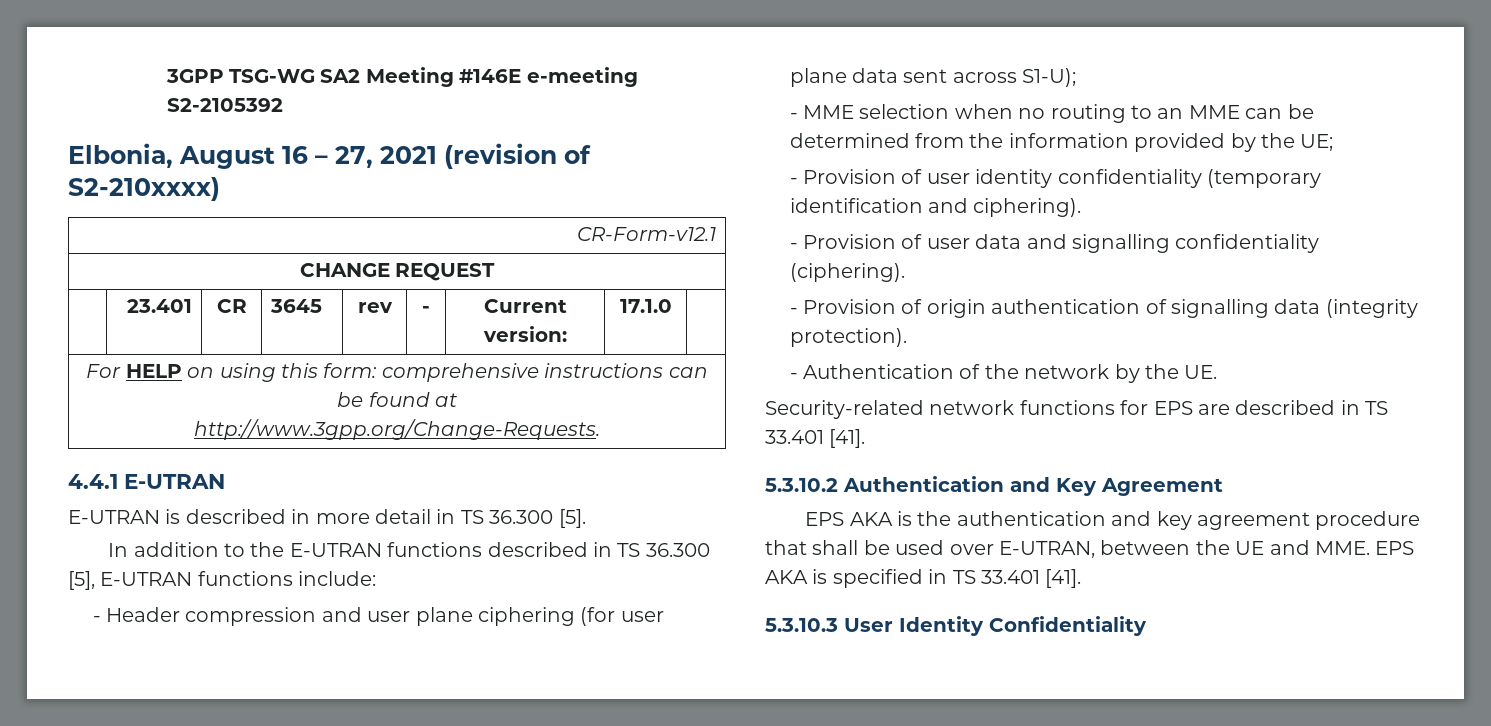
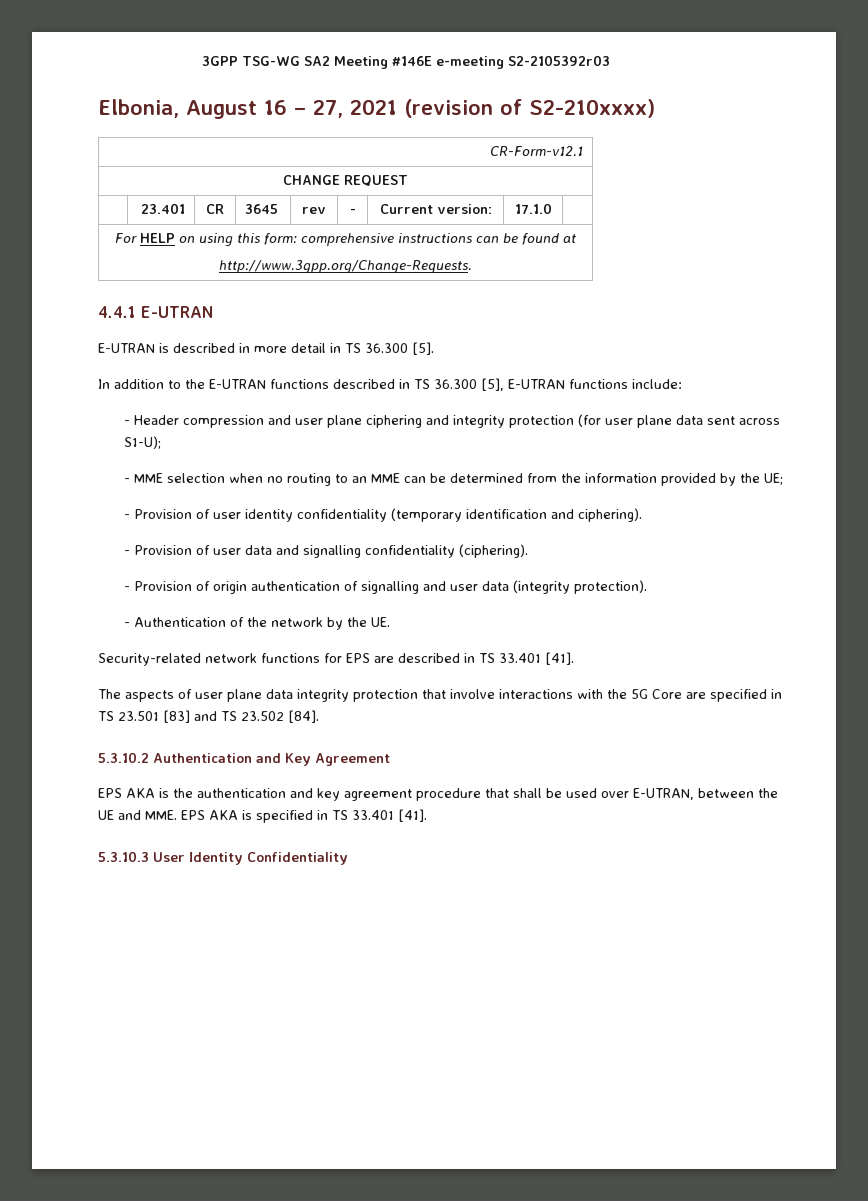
- 3GPP TSG-WG SA2 Meeting #146E e-meeting S2-2105392
+ 3GPP TSG-WG SA2 Meeting #146E e-meeting S2-2105392r03
- - Header compression and user plane ciphering (for user plane data sent across S1-U);
+ - Header compression and user plane ciphering and integrity protection (for user plane data sent across S1-U);
- - Provision of origin authentication of signalling data (integrity protection).
+ - Provision of origin authentication of signalling and user data (integrity protection).
+ The aspects of user plane data integrity protection that involve interactions with the 5G Core are specified in TS 23.501 [83] and TS 23.502 [84].

